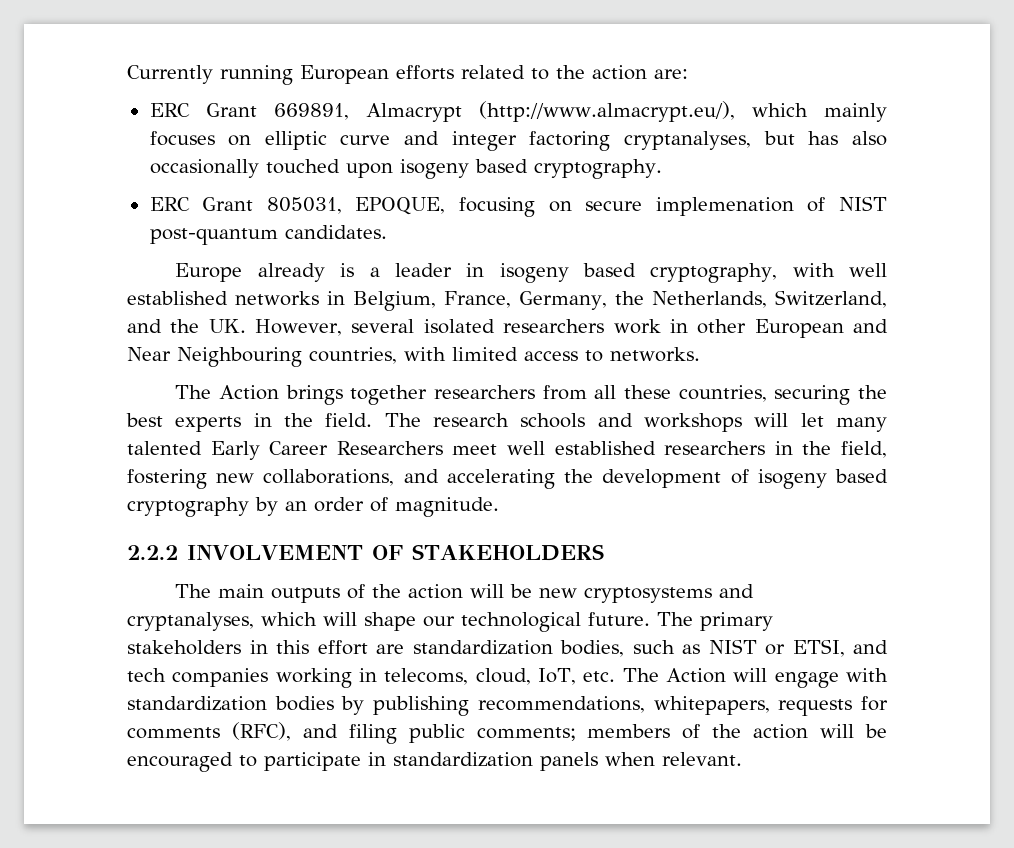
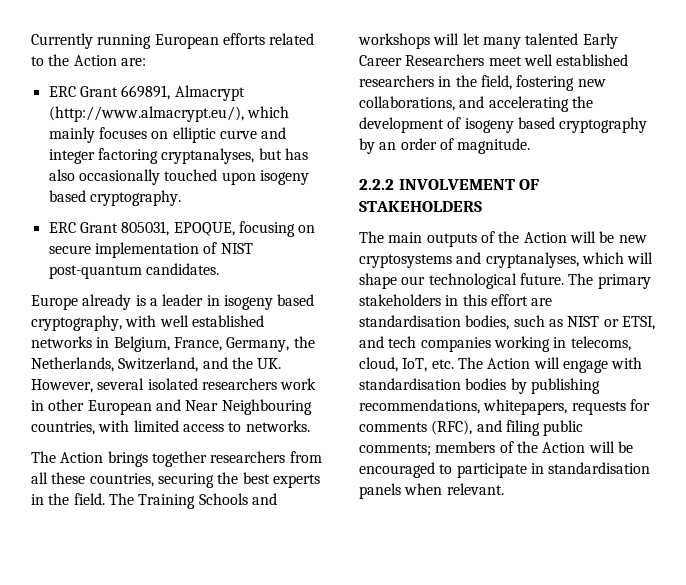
- Currently running European efforts related to the action are:
+ Currently running European efforts related to the Action are:
- ERC Grant 805031, EPOQUE, focusing on secure implemenation of NIST post-quantum candidates.
+ ERC Grant 805031, EPOQUE, focusing on secure implementation of NIST post-quantum candidates.
- The research schools and workshops will let many talented Early Career Researchers meet well established researchers in the field, fostering new collaborations, and accelerating the development of isogeny based cryptography by an order of magnitude.
+ The Training Schools and workshops will let many talented Early Career Researchers meet well established researchers in the field, fostering new collaborations, and accelerating the development of isogeny based cryptography by an order of magnitude.
- The main outputs of the action will be new cryptosystems and cryptanalyses, which will shape our technological future.
+ The main outputs of the Action will be new cryptosystems and cryptanalyses, which will shape our technological future.
- The primary stakeholders in this effort are standardization bodies, such as NIST or ETSI, and tech companies working in telecoms, cloud, IoT, etc. The Action will engage with standardization bodies by publishing recommendations, whitepapers, requests for comments (RFC), and filing public comments; members of the action will be encouraged to participate in standardization panels when relevant.
+ The primary stakeholders in this effort are standardisation bodies, such as NIST or ETSI, and tech companies working in telecoms, cloud, IoT, etc. The Action will engage with standardisation bodies by publishing recommendations, whitepapers, requests for comments (RFC), and filing public comments; members of the Action will be encouraged to participate in standardisation panels when relevant.

